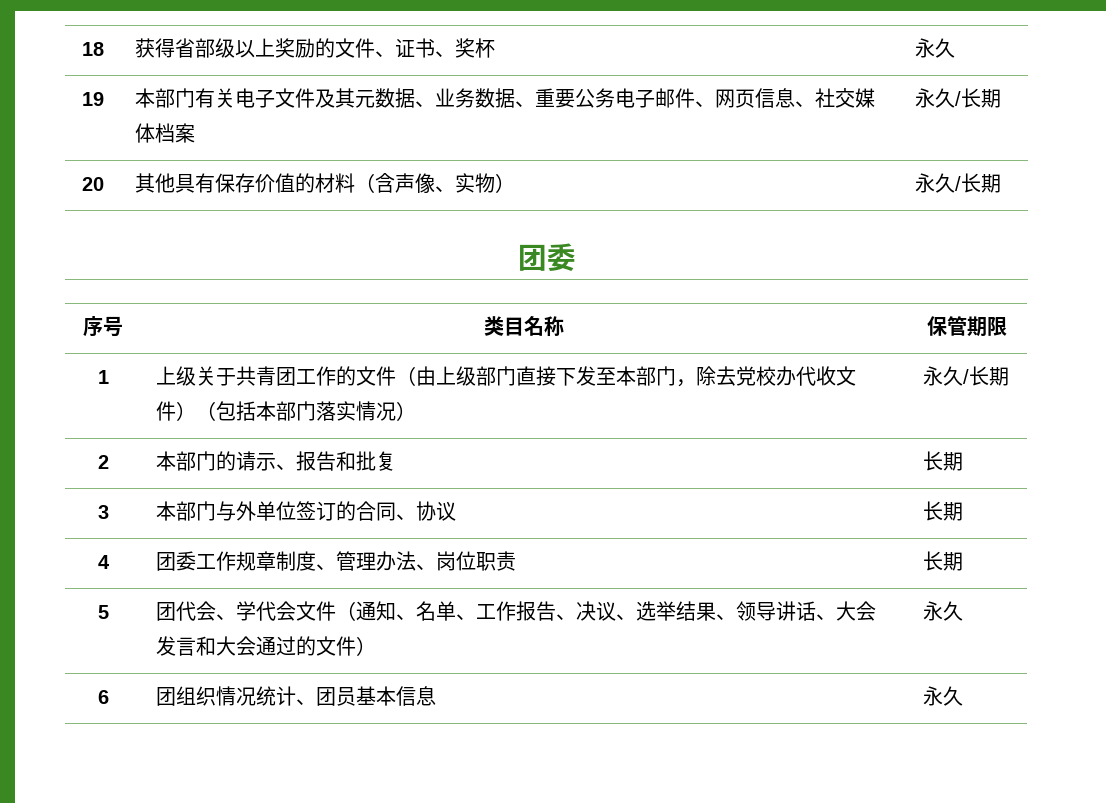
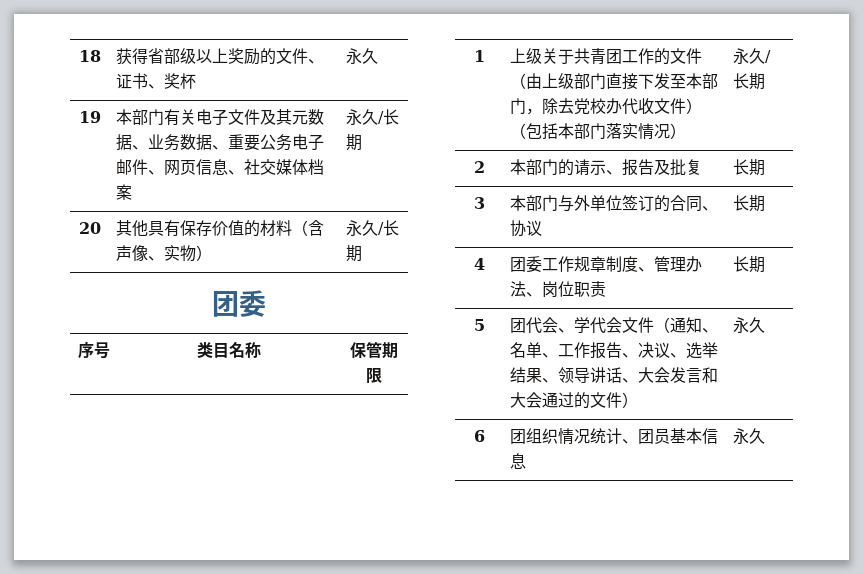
- 2 | 本部门的请示、报告和批复 | 长期
+ 2 | 本部门的请示、报告及批复 | 长期

